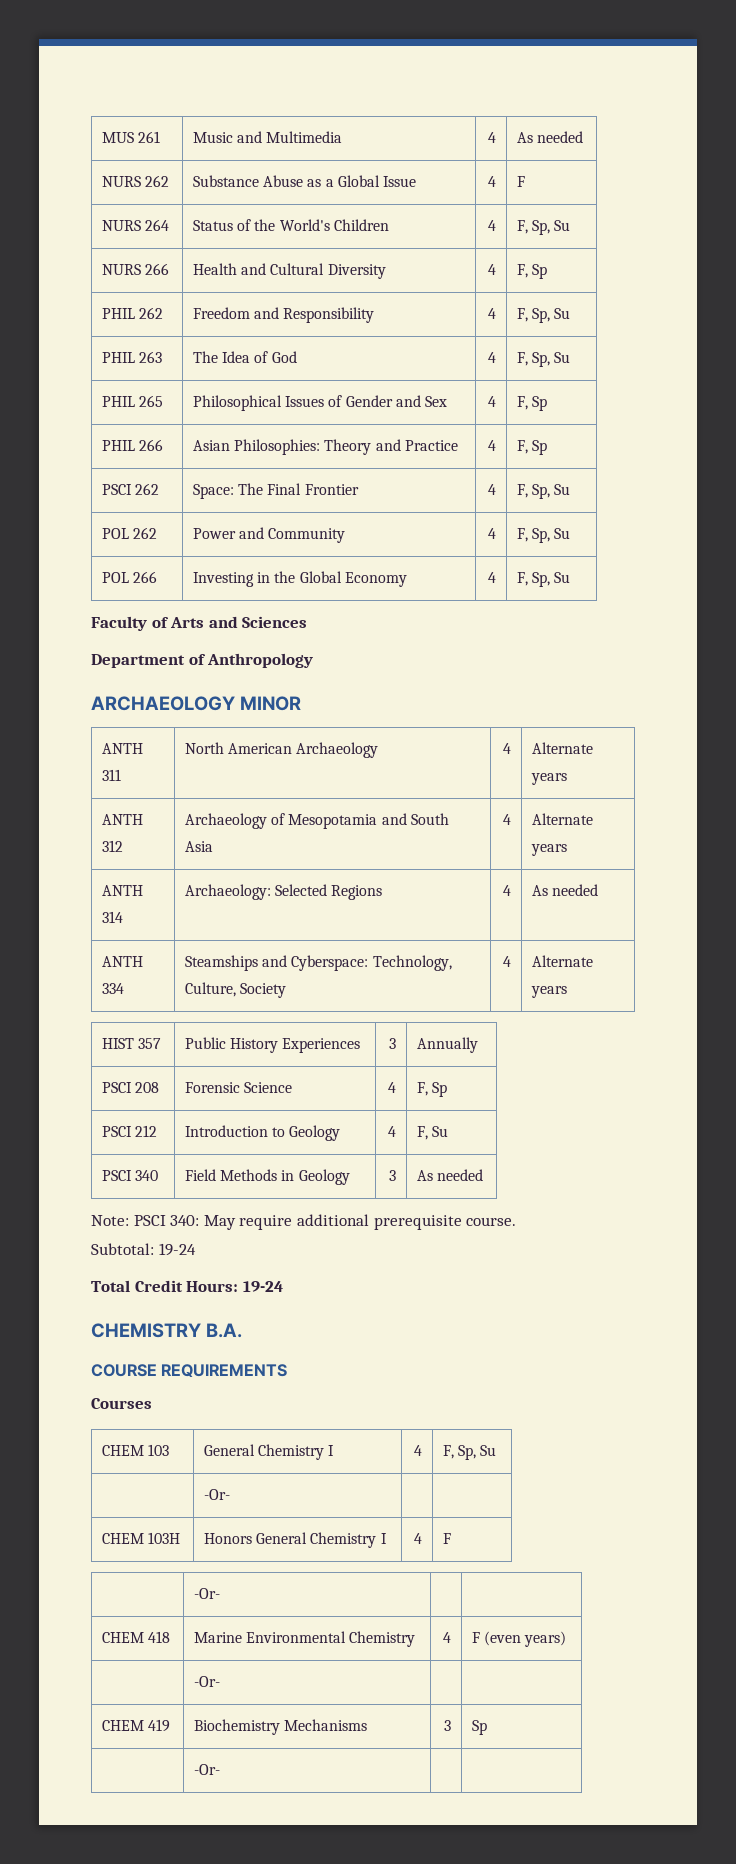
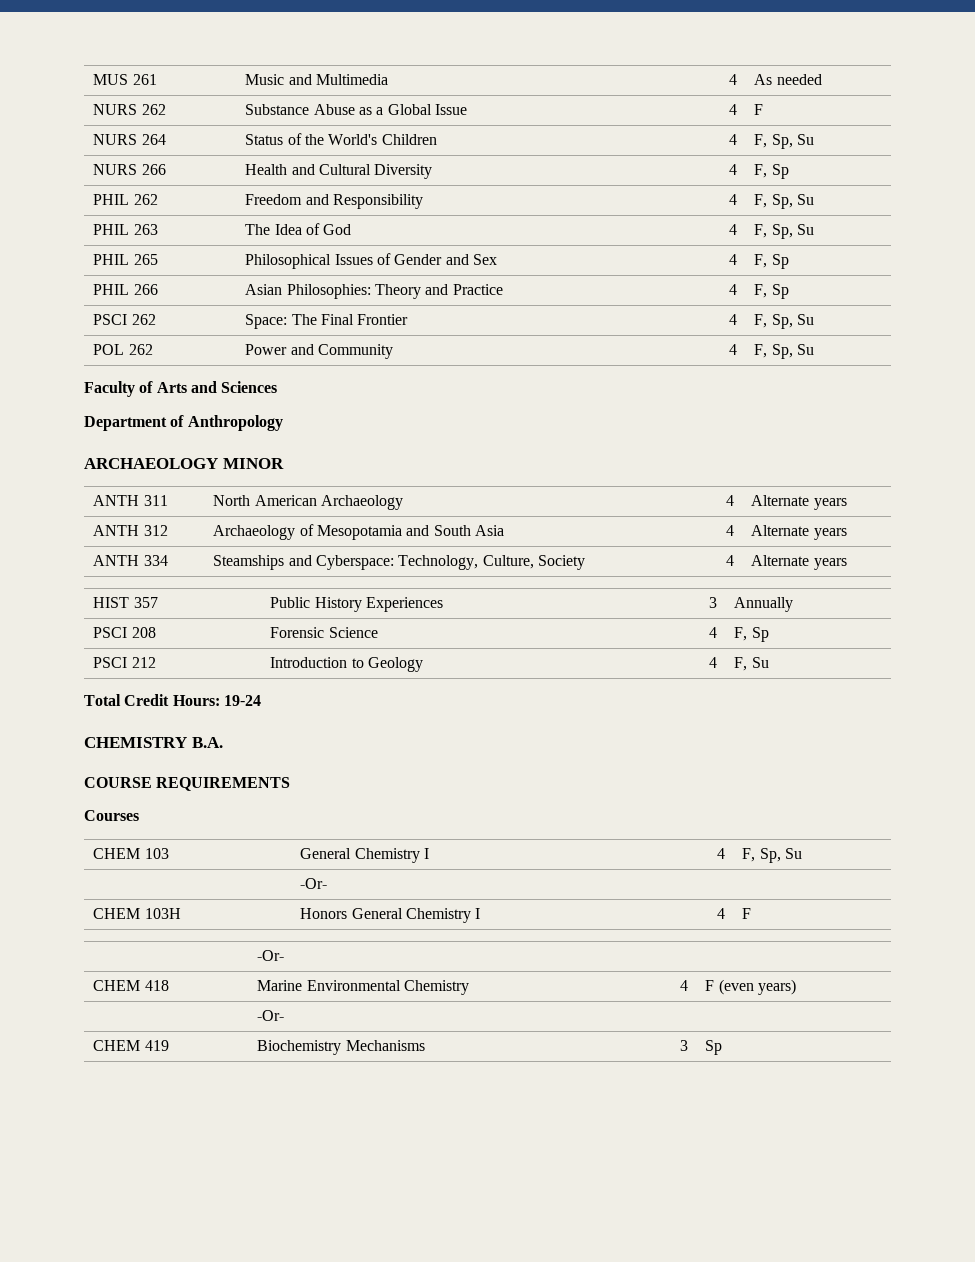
- POL 266 | Investing in the Global Economy | 4 | F, Sp, Su
- ANTH 314 | Archaeology: Selected Regions | 4 | As needed
- PSCI 340 | Field Methods in Geology | 3 | As needed
- Note: PSCI 340: May require additional prerequisite course.
- Subtotal: 19-24
  CHEM 419 | Biochemistry Mechanisms | 3 | Sp
- | -Or- | |

